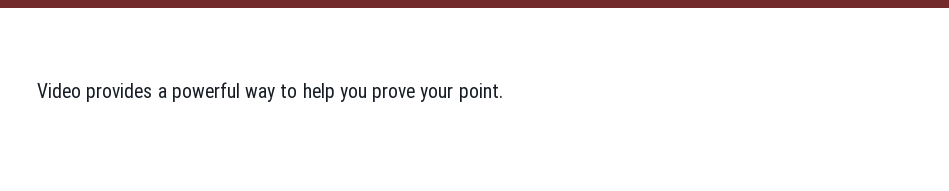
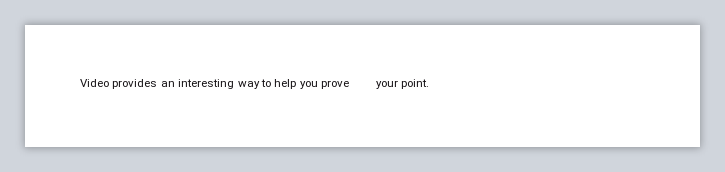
- Video provides a powerful way to help you prove your point.
+ Video provides an interesting way to help you prove your point.

